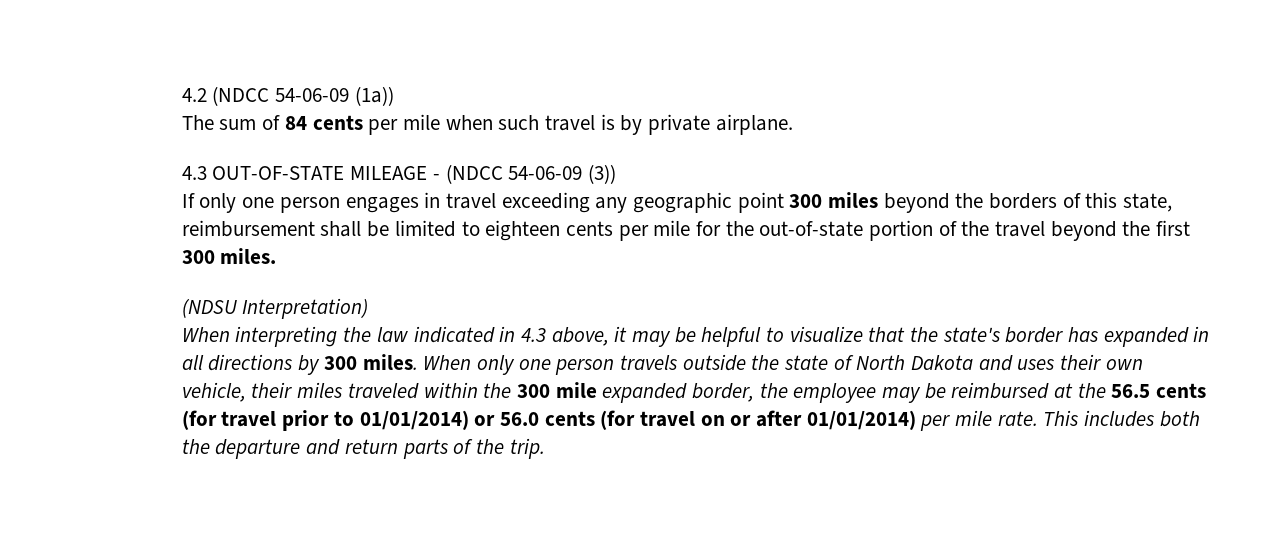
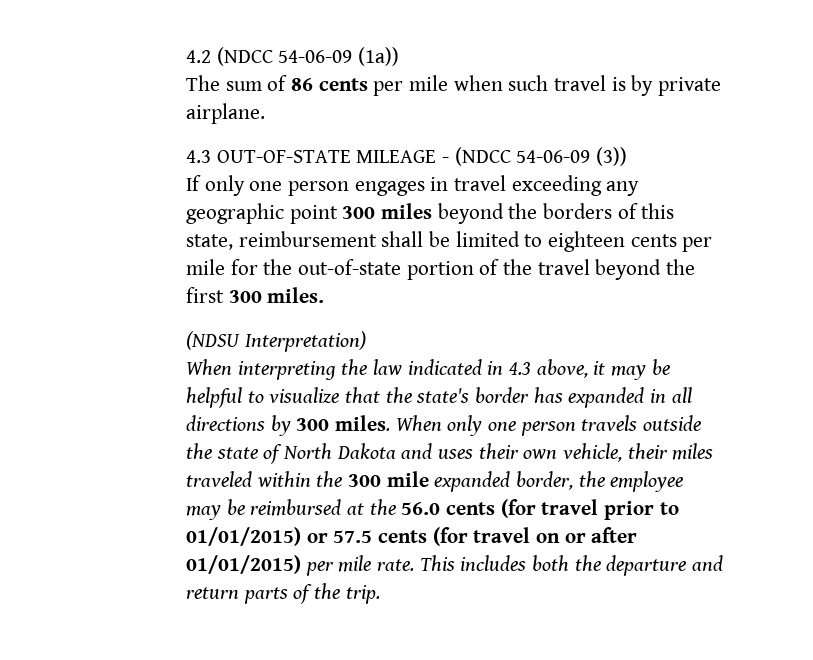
- The sum of 84 cents per mile when such travel is by private airplane.
+ The sum of 86 cents per mile when such travel is by private airplane.
- When only one person travels outside the state of North Dakota and uses their own vehicle, their miles traveled within the 300 mile expanded border, the employee may be reimbursed at the 56.5 cents (for travel prior to 01/01/2014) or 56.0 cents (for travel on or after 01/01/2014) per mile rate.
+ When only one person travels outside the state of North Dakota and uses their own vehicle, their miles traveled within the 300 mile expanded border, the employee may be reimbursed at the 56.0 cents (for travel prior to 01/01/2015) or 57.5 cents (for travel on or after 01/01/2015) per mile rate.

